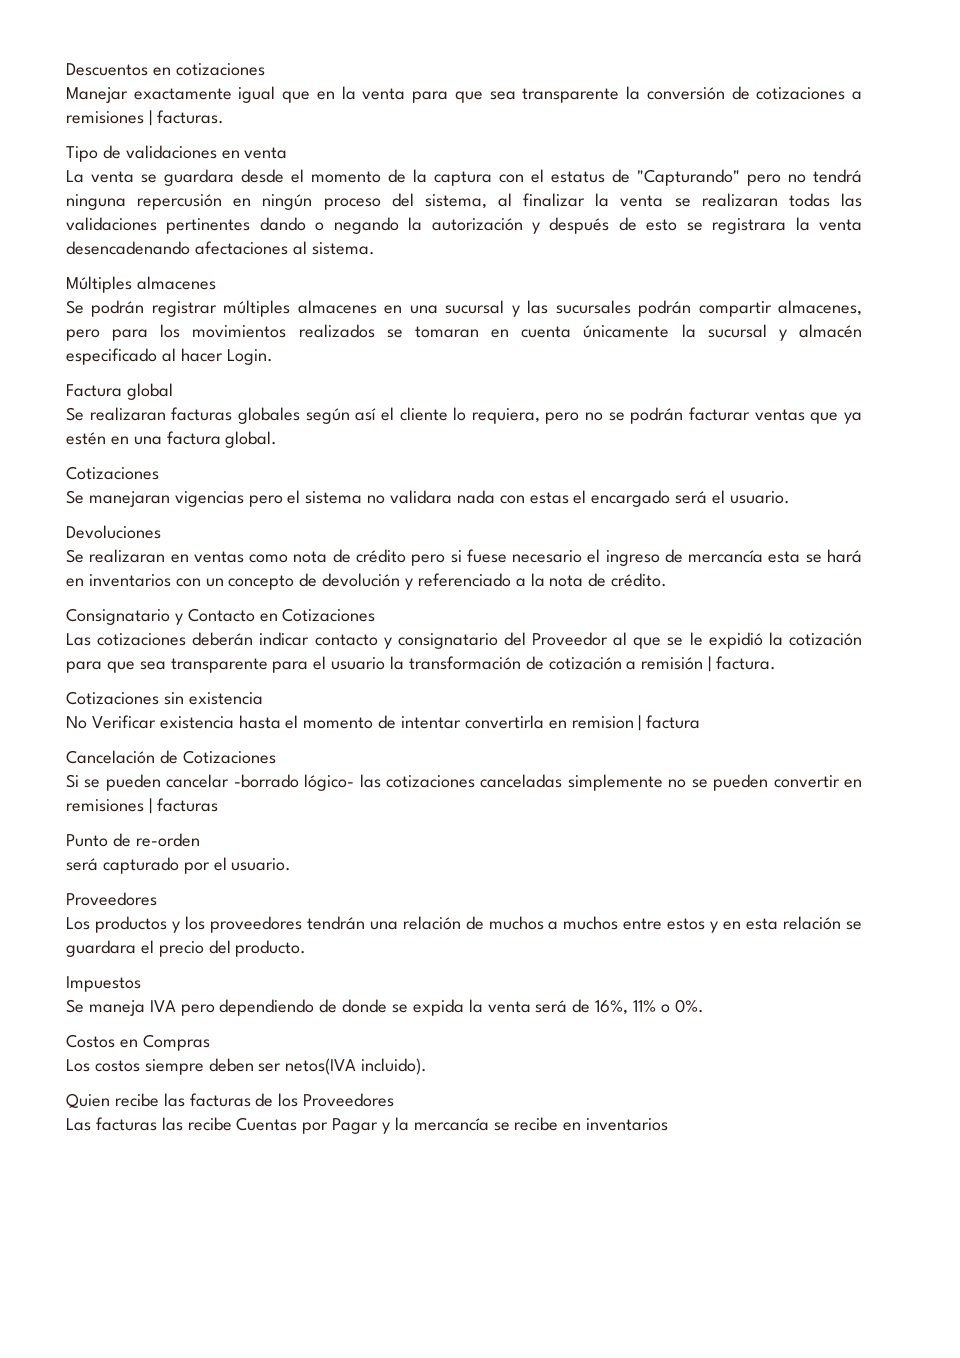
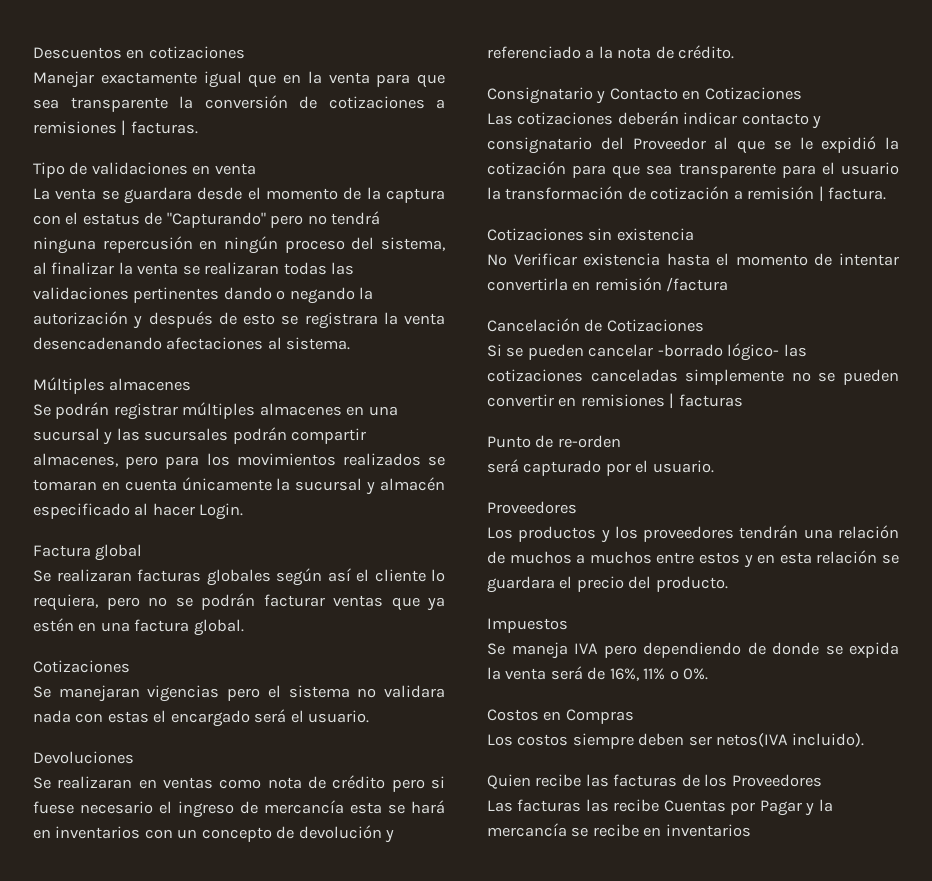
- No Verificar existencia hasta el momento de intentar convertirla en remision | factura
+ No Verificar existencia hasta el momento de intentar convertirla en remisión /factura

